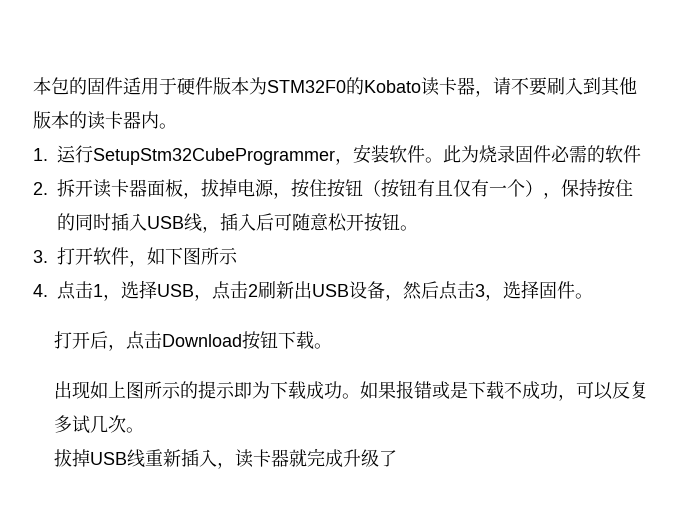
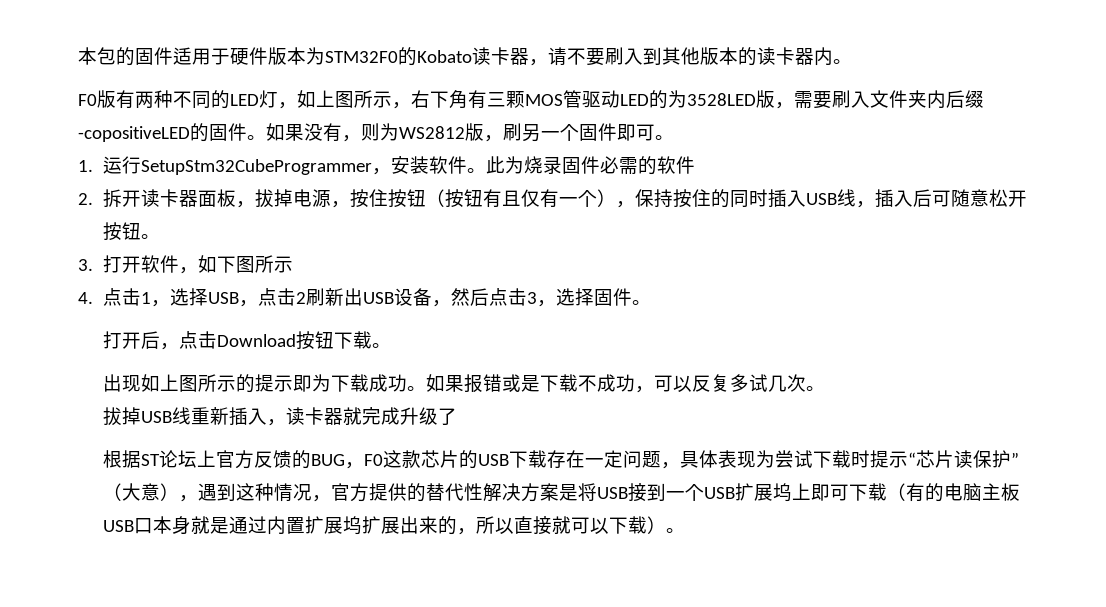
+ F0版有两种不同的LED灯，如上图所示，右下角有三颗MOS管驱动LED的为3528LED版，需要刷入文件夹内后缀-copositiveLED的固件。如果没有，则为WS2812版，刷另一个固件即可。
+ 根据ST论坛上官方反馈的BUG，F0这款芯片的USB下载存在一定问题，具体表现为尝试下载时提示“芯片读保护”（大意），遇到这种情况，官方提供的替代性解决方案是将USB接到一个USB扩展坞上即可下载（有的电脑主板USB口本身就是通过内置扩展坞扩展出来的，所以直接就可以下载）。

